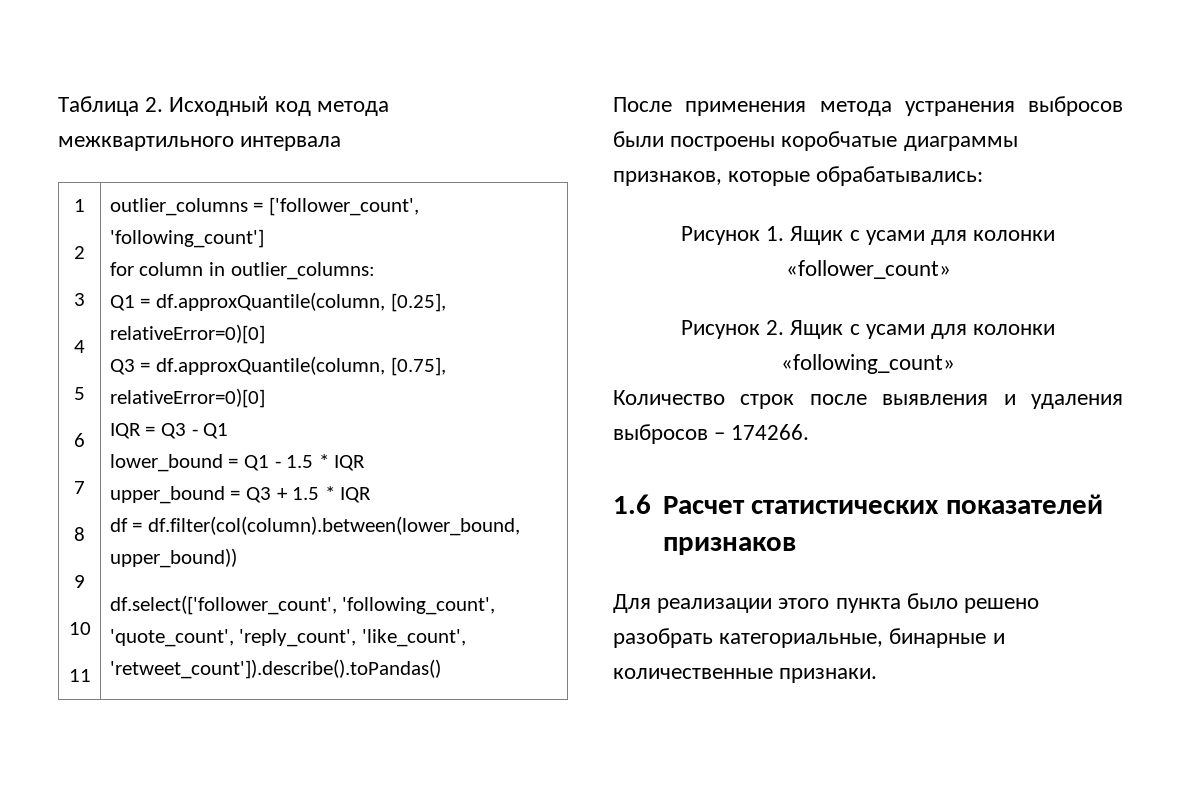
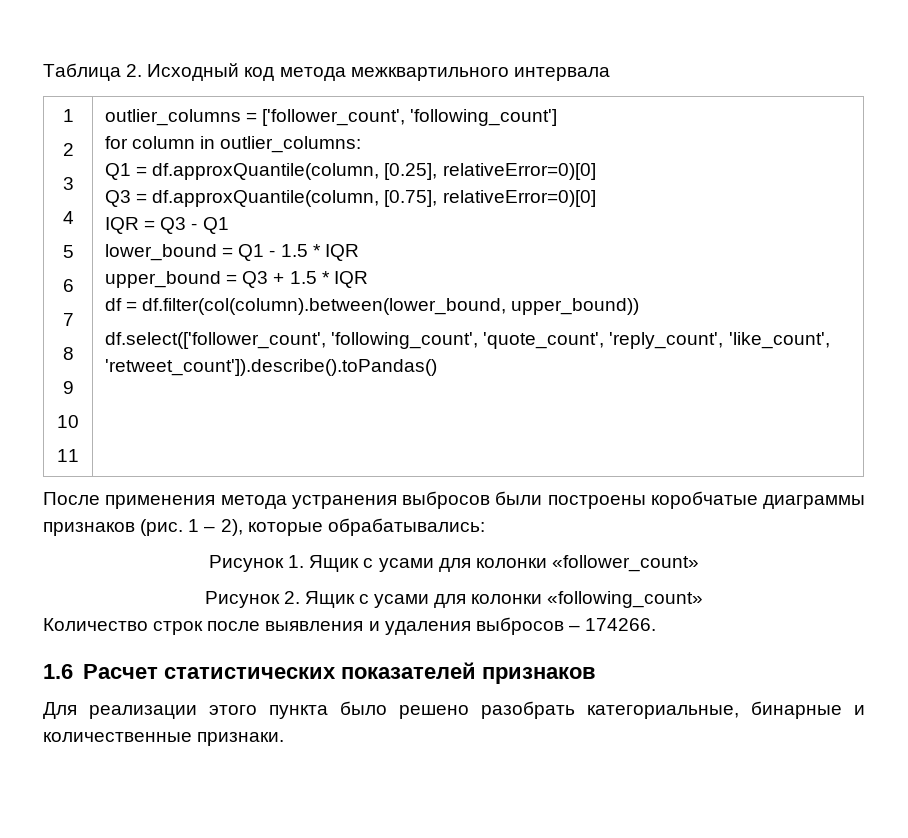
- После применения метода устранения выбросов были построены коробчатые диаграммы признаков, которые обрабатывались:
+ После применения метода устранения выбросов были построены коробчатые диаграммы признаков (рис. 1 – 2), которые обрабатывались:

